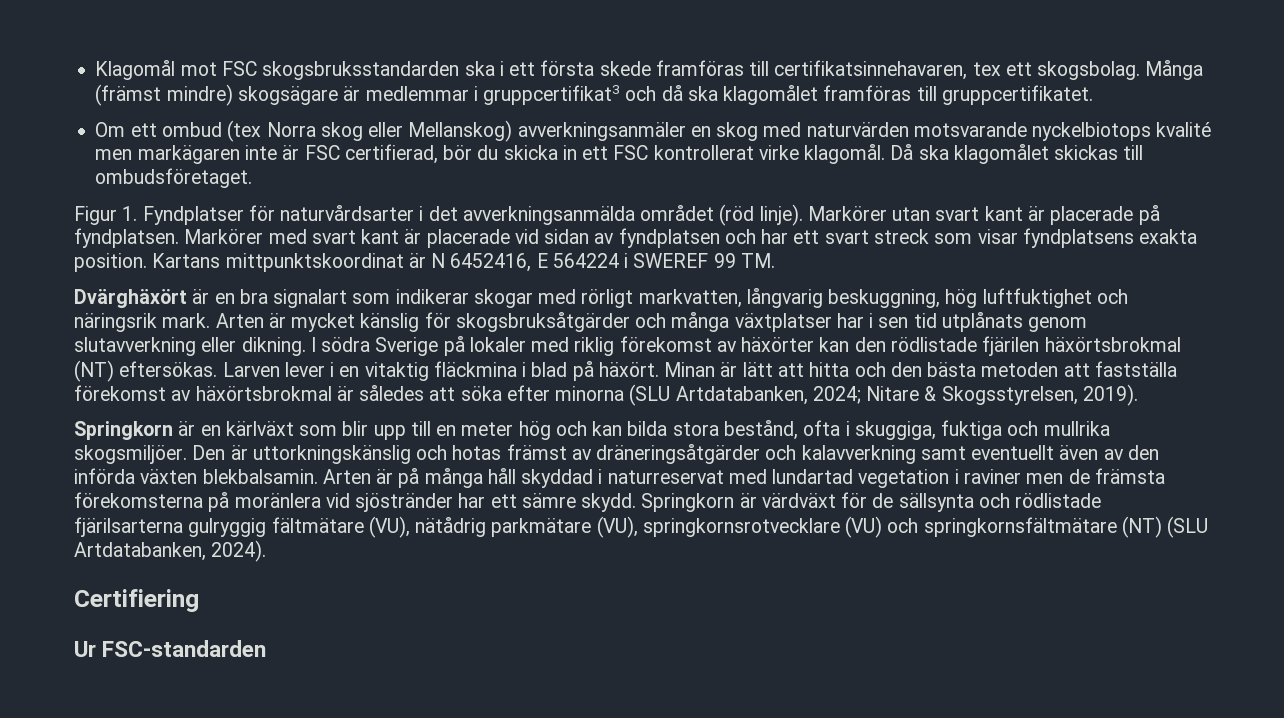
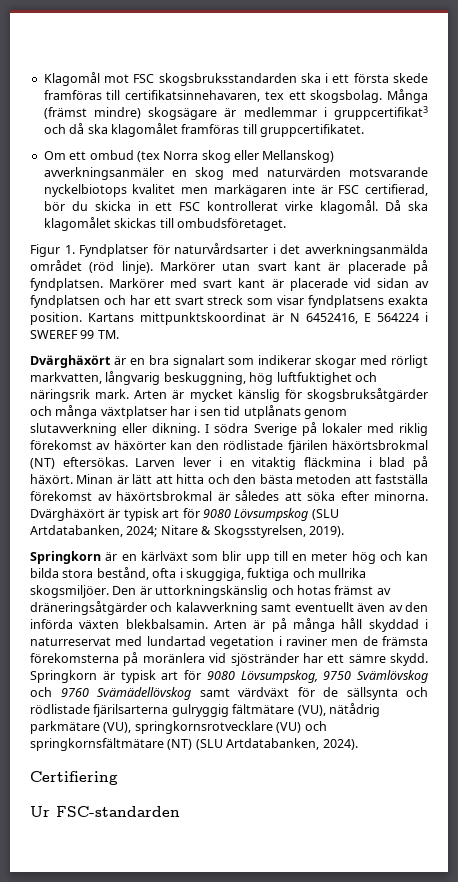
- Om ett ombud (tex Norra skog eller Mellanskog) avverkningsanmäler en skog med naturvärden motsvarande nyckelbiotops kvalité men markägaren inte är FSC certifierad, bör du skicka in ett FSC kontrollerat virke klagomål.
+ Om ett ombud (tex Norra skog eller Mellanskog) avverkningsanmäler en skog med naturvärden motsvarande nyckelbiotops kvalitet men markägaren inte är FSC certifierad, bör du skicka in ett FSC kontrollerat virke klagomål.
- Minan är lätt att hitta och den bästa metoden att fastställa förekomst av häxörtsbrokmal är således att söka efter minorna (SLU Artdatabanken, 2024; Nitare & Skogsstyrelsen, 2019).
+ Minan är lätt att hitta och den bästa metoden att fastställa förekomst av häxörtsbrokmal är således att söka efter minorna. Dvärghäxört är typisk art för 9080 Lövsumpskog (SLU Artdatabanken, 2024; Nitare & Skogsstyrelsen, 2019).
- Springkorn är värdväxt för de sällsynta och rödlistade fjärilsarterna gulryggig fältmätare (VU), nätådrig parkmätare (VU), springkornsrotvecklare (VU) och springkornsfältmätare (NT) (SLU Artdatabanken, 2024).
+ Springkorn är typisk art för 9080 Lövsumpskog, 9750 Svämlövskog och 9760 Svämädellövskog samt värdväxt för de sällsynta och rödlistade fjärilsarterna gulryggig fältmätare (VU), nätådrig parkmätare (VU), springkornsrotvecklare (VU) och springkornsfältmätare (NT) (SLU Artdatabanken, 2024).

